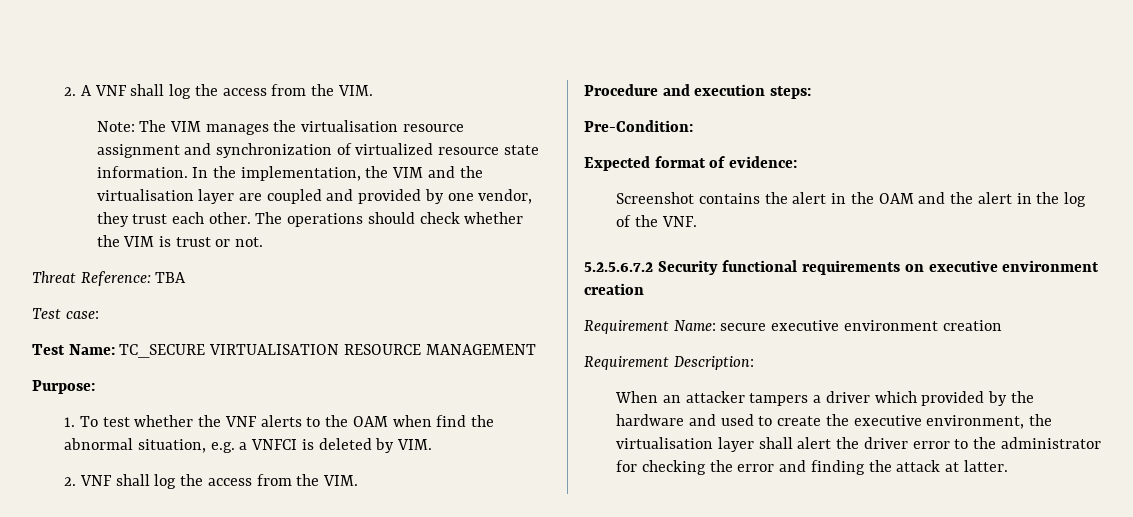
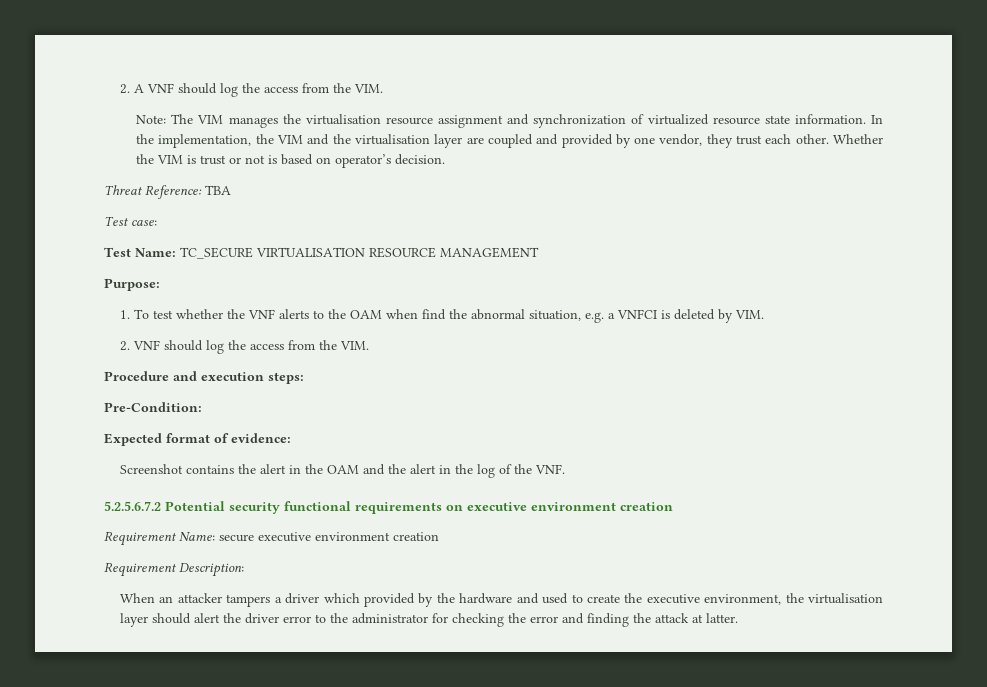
- 2. A VNF shall log the access from the VIM.
+ 2. A VNF should log the access from the VIM.
- The operations should check whether the VIM is trust or not.
+ Whether the VIM is trust or not is based on operator’s decision.
- 2. VNF shall log the access from the VIM.
+ 2. VNF should log the access from the VIM.
- 5.2.5.6.7.2 Security functional requirements on executive environment creation
+ 5.2.5.6.7.2 Potential security functional requirements on executive environment creation
- When an attacker tampers a driver which provided by the hardware and used to create the executive environment, the virtualisation layer shall alert the driver error to the administrator for checking the error and finding the attack at latter.
+ When an attacker tampers a driver which provided by the hardware and used to create the executive environment, the virtualisation layer should alert the driver error to the administrator for checking the error and finding the attack at latter.

